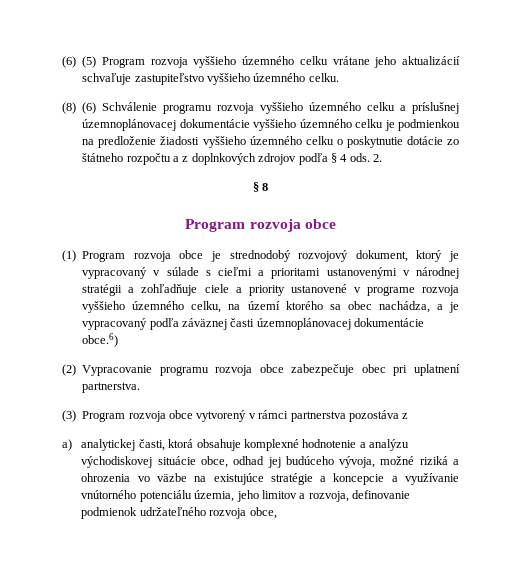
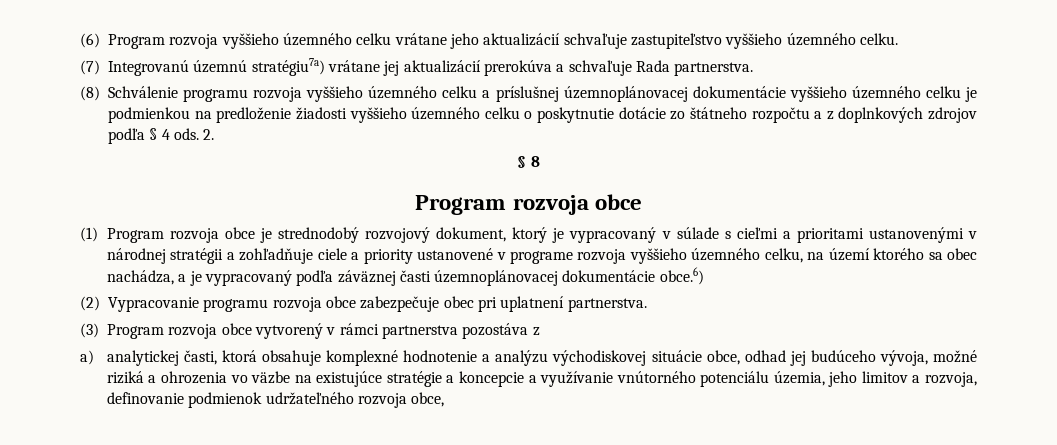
- (6) (5) Program rozvoja vyššieho územného celku vrátane jeho aktualizácií schvaľuje zastupiteľstvo vyššieho územného celku.
+ (6) Program rozvoja vyššieho územného celku vrátane jeho aktualizácií schvaľuje zastupiteľstvo vyššieho územného celku.
- (8) (6) Schválenie programu rozvoja vyššieho územného celku a príslušnej územnoplánovacej dokumentácie vyššieho územného celku je podmienkou na predloženie žiadosti vyššieho územného celku o poskytnutie dotácie zo štátneho rozpočtu a z doplnkových zdrojov podľa § 4 ods.
+ (7) Integrovanú územnú stratégiu7a) vrátane jej aktualizácií prerokúva a schvaľuje Rada partnerstva.
+ (8) Schválenie programu rozvoja vyššieho územného celku a príslušnej územnoplánovacej dokumentácie vyššieho územného celku je podmienkou na predloženie žiadosti vyššieho územného celku o poskytnutie dotácie zo štátneho rozpočtu a z doplnkových zdrojov podľa § 4 ods.

